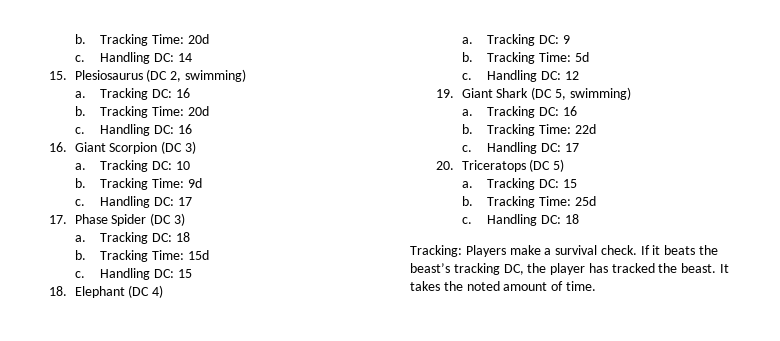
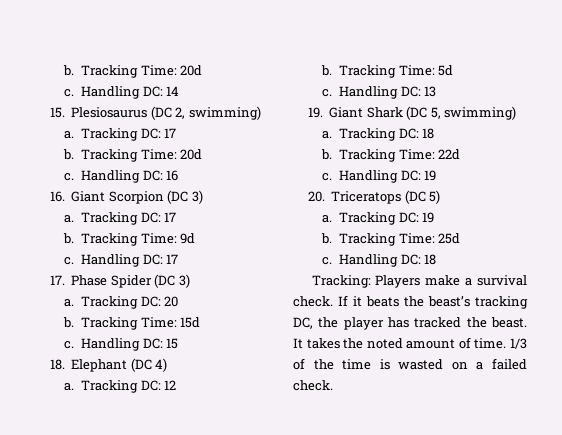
  15. Plesiosaurus (DC 2, swimming)
- a. Tracking DC: 16
+ a. Tracking DC: 17
  16. Giant Scorpion (DC 3)
- a. Tracking DC: 10
+ a. Tracking DC: 17
- Tracking DC: 18
+ Tracking DC: 20
- Tracking DC: 9
+ Tracking DC: 12
- Handling DC: 12
+ Handling DC: 13
  19. Giant Shark (DC 5, swimming)
- a. Tracking DC: 16
+ a. Tracking DC: 18
  Tracking Time: 22d
- c. Handling DC: 17
+ c. Handling DC: 19
- Tracking DC: 15
+ Tracking DC: 19
+ 1/3 of the time is wasted on a failed check.

